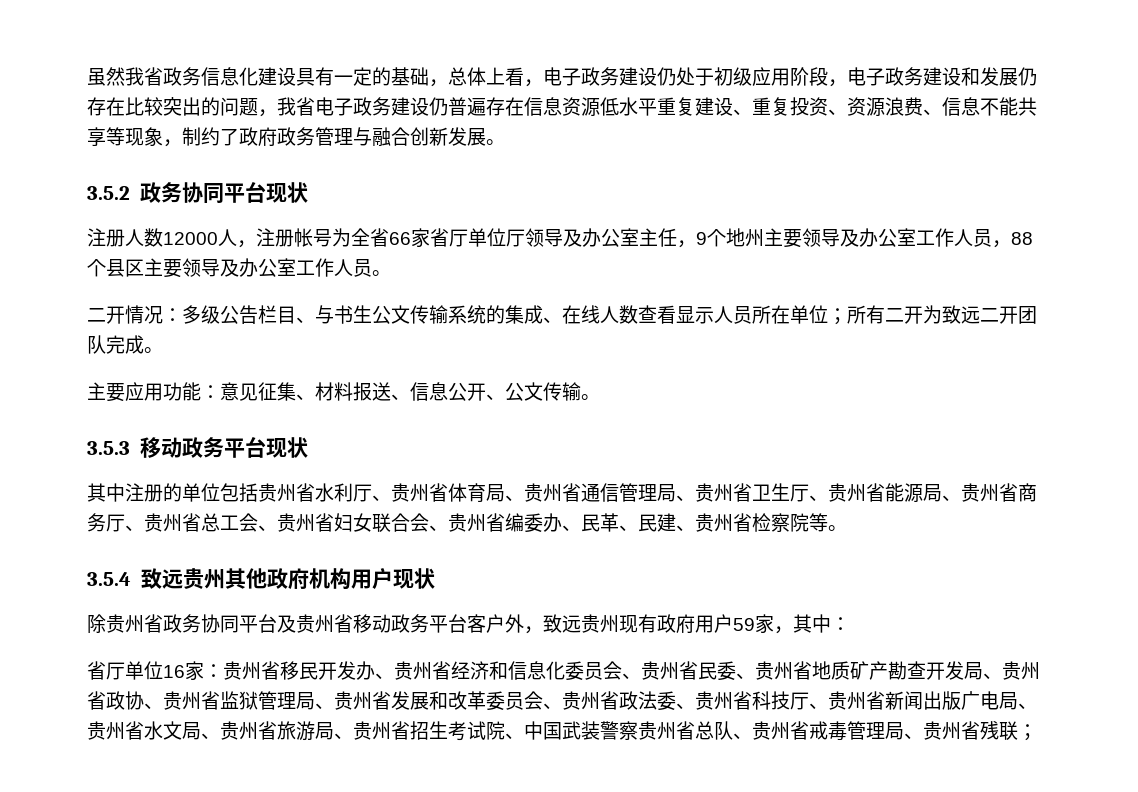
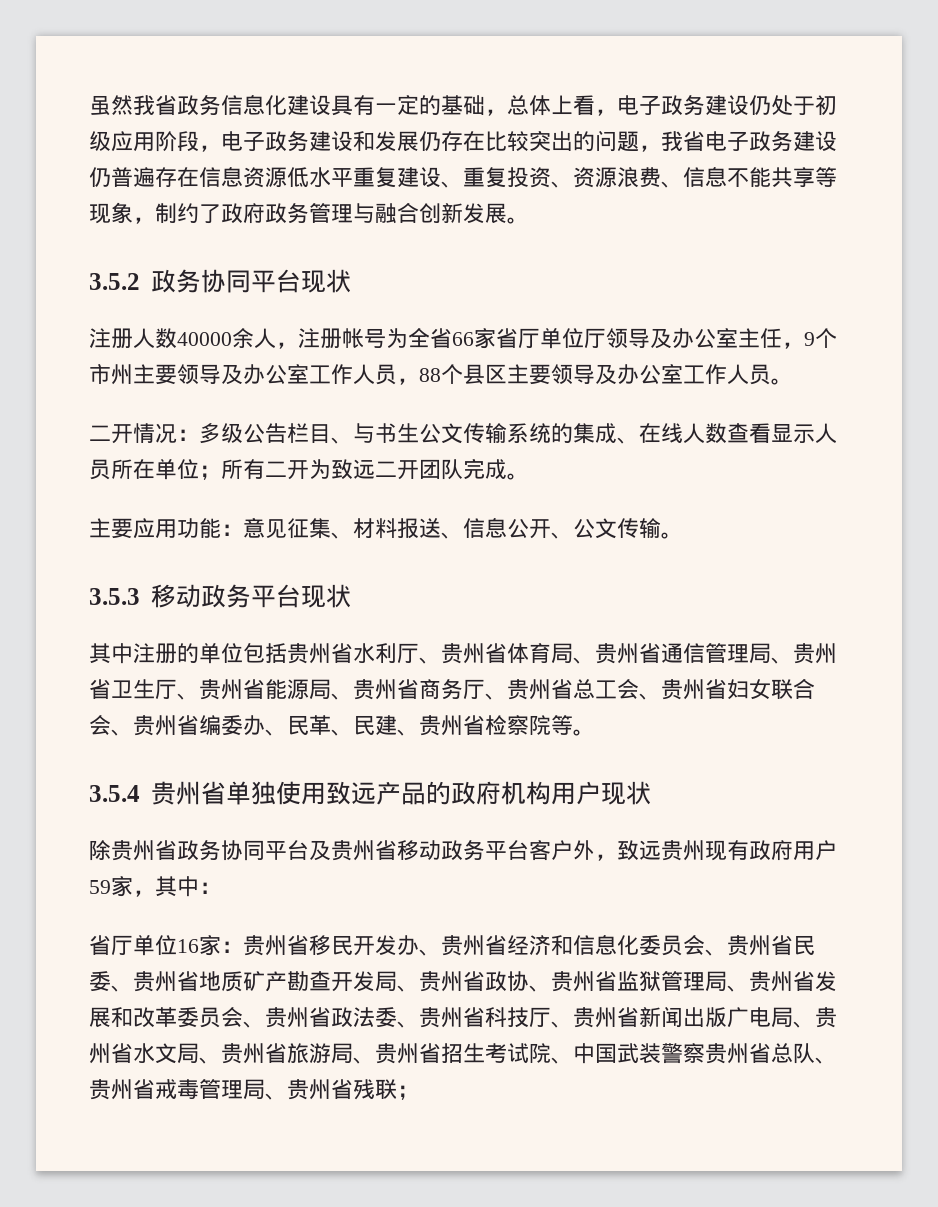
- 注册人数12000人，注册帐号为全省66家省厅单位厅领导及办公室主任，9个地州主要领导及办公室工作人员，88个县区主要领导及办公室工作人员。
+ 注册人数40000余人，注册帐号为全省66家省厅单位厅领导及办公室主任，9个市州主要领导及办公室工作人员，88个县区主要领导及办公室工作人员。
- 3.5.4致远贵州其他政府机构用户现状
+ 3.5.4贵州省单独使用致远产品的政府机构用户现状

